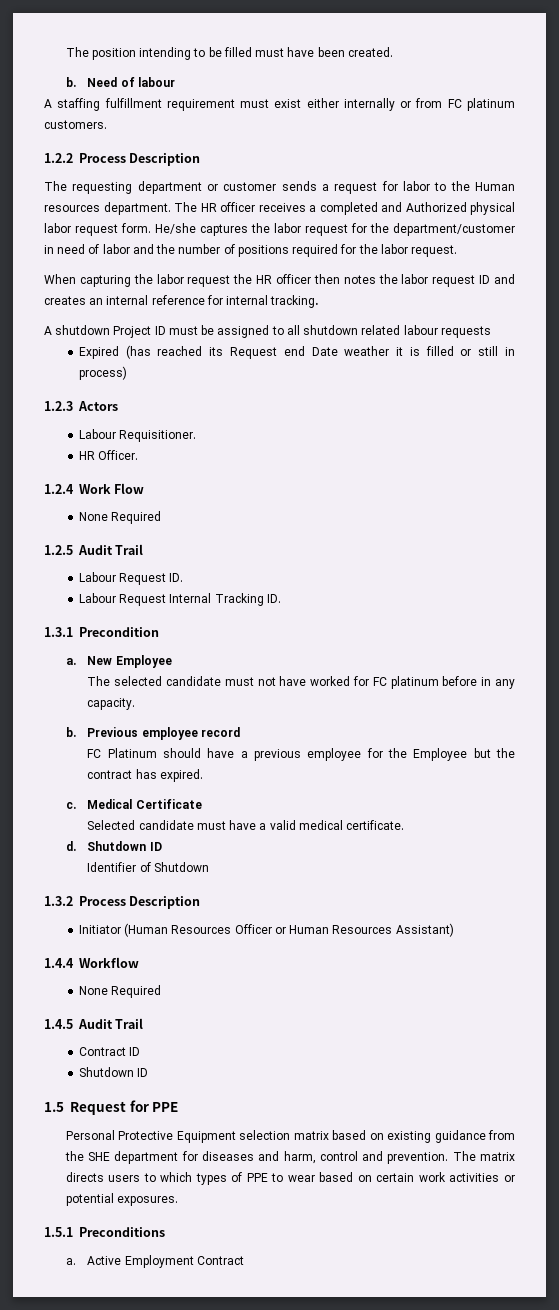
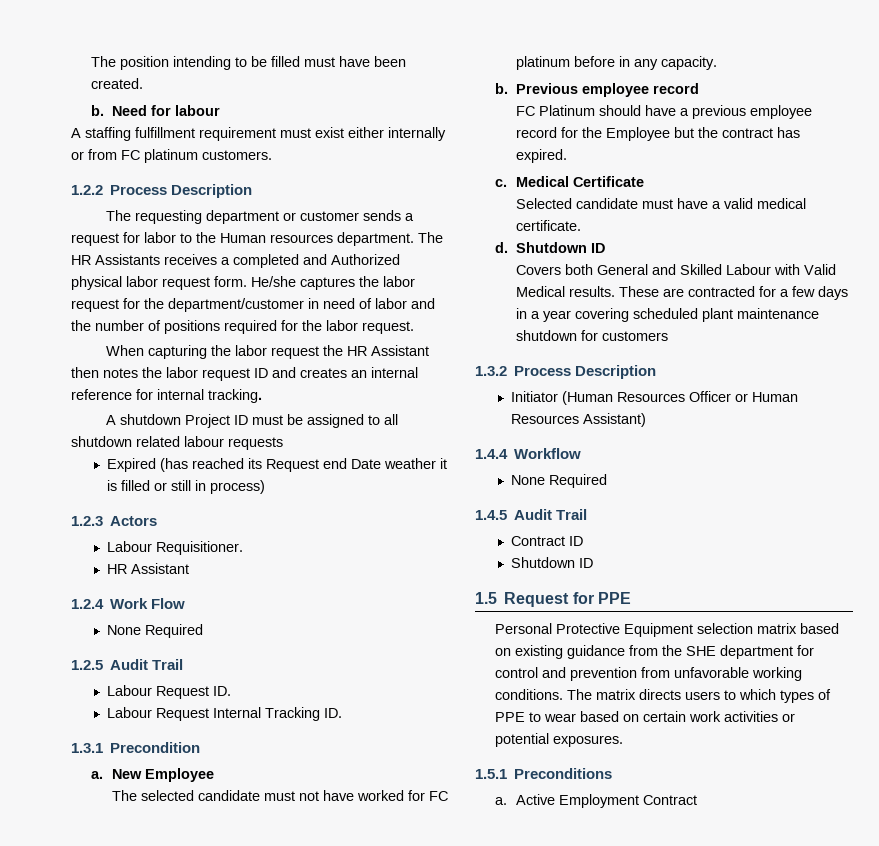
- Need of labour
+ Need for labour
- The HR officer receives a completed and Authorized physical labor request form.
+ The HR Assistants receives a completed and Authorized physical labor request form.
- When capturing the labor request the HR officer then notes the labor request ID and creates an internal reference for internal tracking.
+ When capturing the labor request the HR Assistant then notes the labor request ID and creates an internal reference for internal tracking.
  Labour Requisitioner.
- HR Officer.
+ HR Assistant
- FC Platinum should have a previous employee for the Employee but the contract has expired.
+ FC Platinum should have a previous employee record for the Employee but the contract has expired.
- Identifier of Shutdown
+ Covers both General and Skilled Labour with Valid Medical results. These are contracted for a few days in a year covering scheduled plant maintenance shutdown for customers
- Personal Protective Equipment selection matrix based on existing guidance from the SHE department for diseases and harm, control and prevention.
+ Personal Protective Equipment selection matrix based on existing guidance from the SHE department for control and prevention from unfavorable working conditions.

